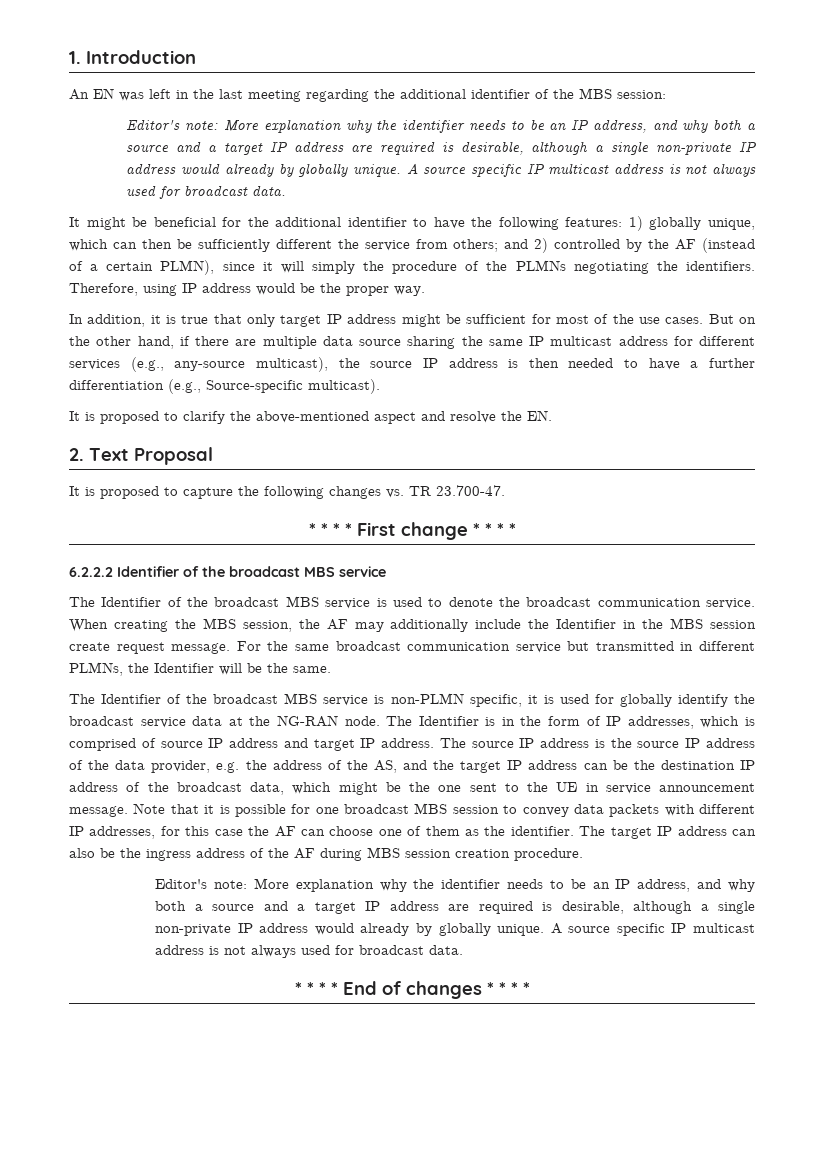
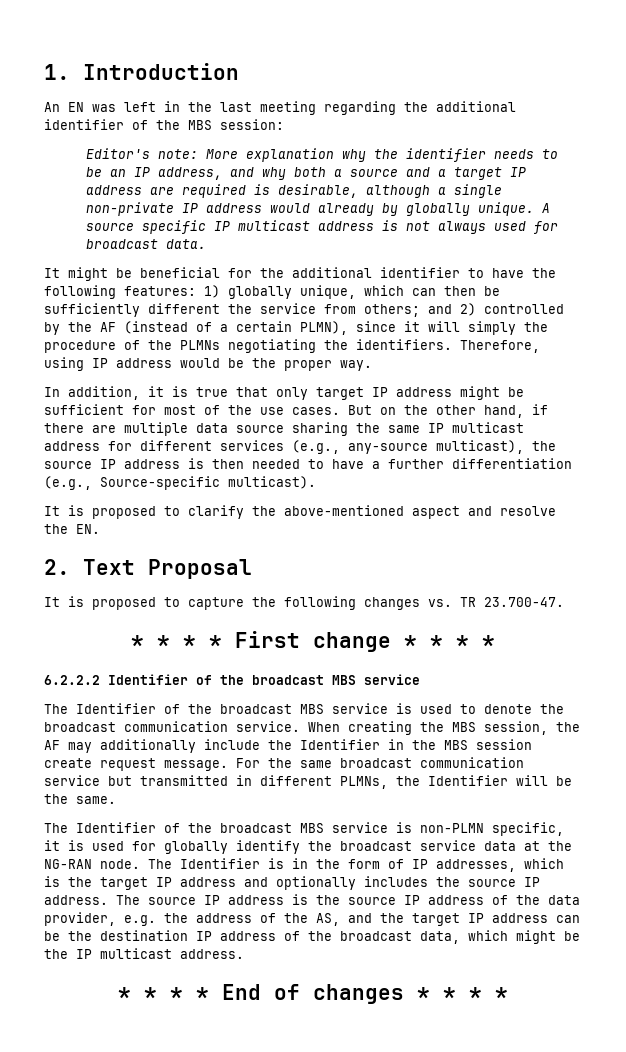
- The Identifier is in the form of IP addresses, which is comprised of source IP address and target IP address.
+ The Identifier is in the form of IP addresses, which is the target IP address and optionally includes the source IP address.
- The source IP address is the source IP address of the data provider, e.g. the address of the AS, and the target IP address can be the destination IP address of the broadcast data, which might be the one sent to the UE in service announcement message. Note that it is possible for one broadcast MBS session to convey data packets with different IP addresses, for this case the AF can choose one of them as the identifier. The target IP address can also be the ingress address of the AF during MBS session creation procedure.
- Editor's note: More explanation why the identifier needs to be an IP address, and why both a source and a target IP address are required is desirable, although a single non-private IP address would already by globally unique. A source specific IP multicast address is not always used for broadcast data.
+ The source IP address is the source IP address of the data provider, e.g. the address of the AS, and the target IP address can be the destination IP address of the broadcast data, which might be the IP multicast address.

